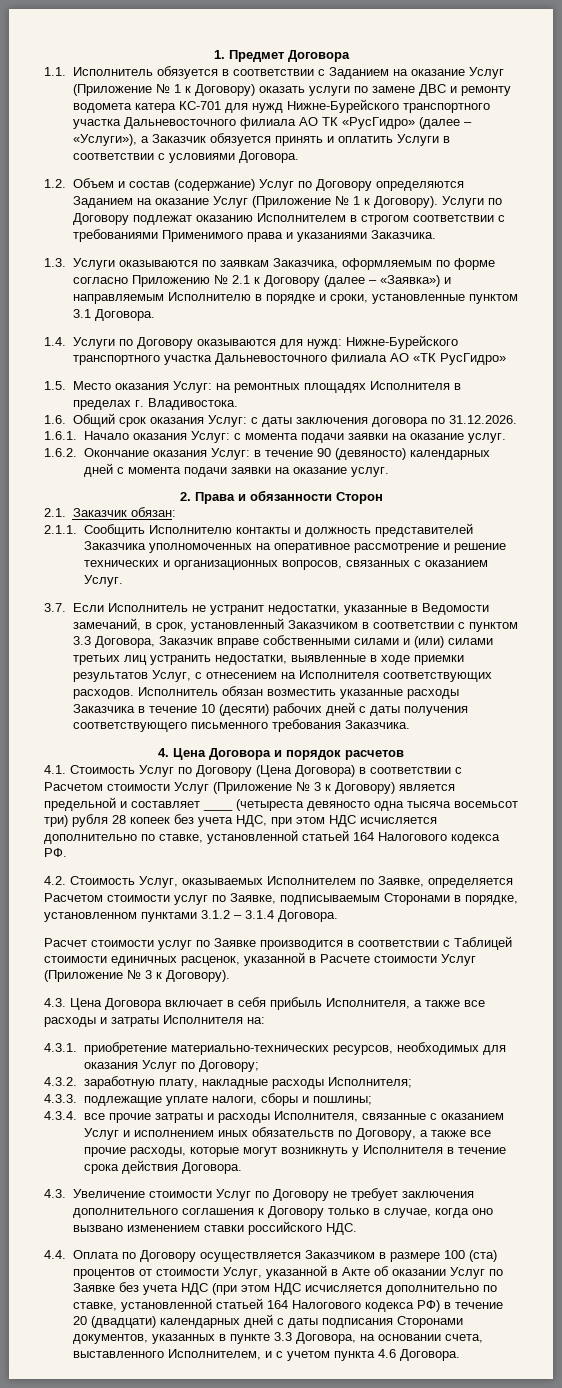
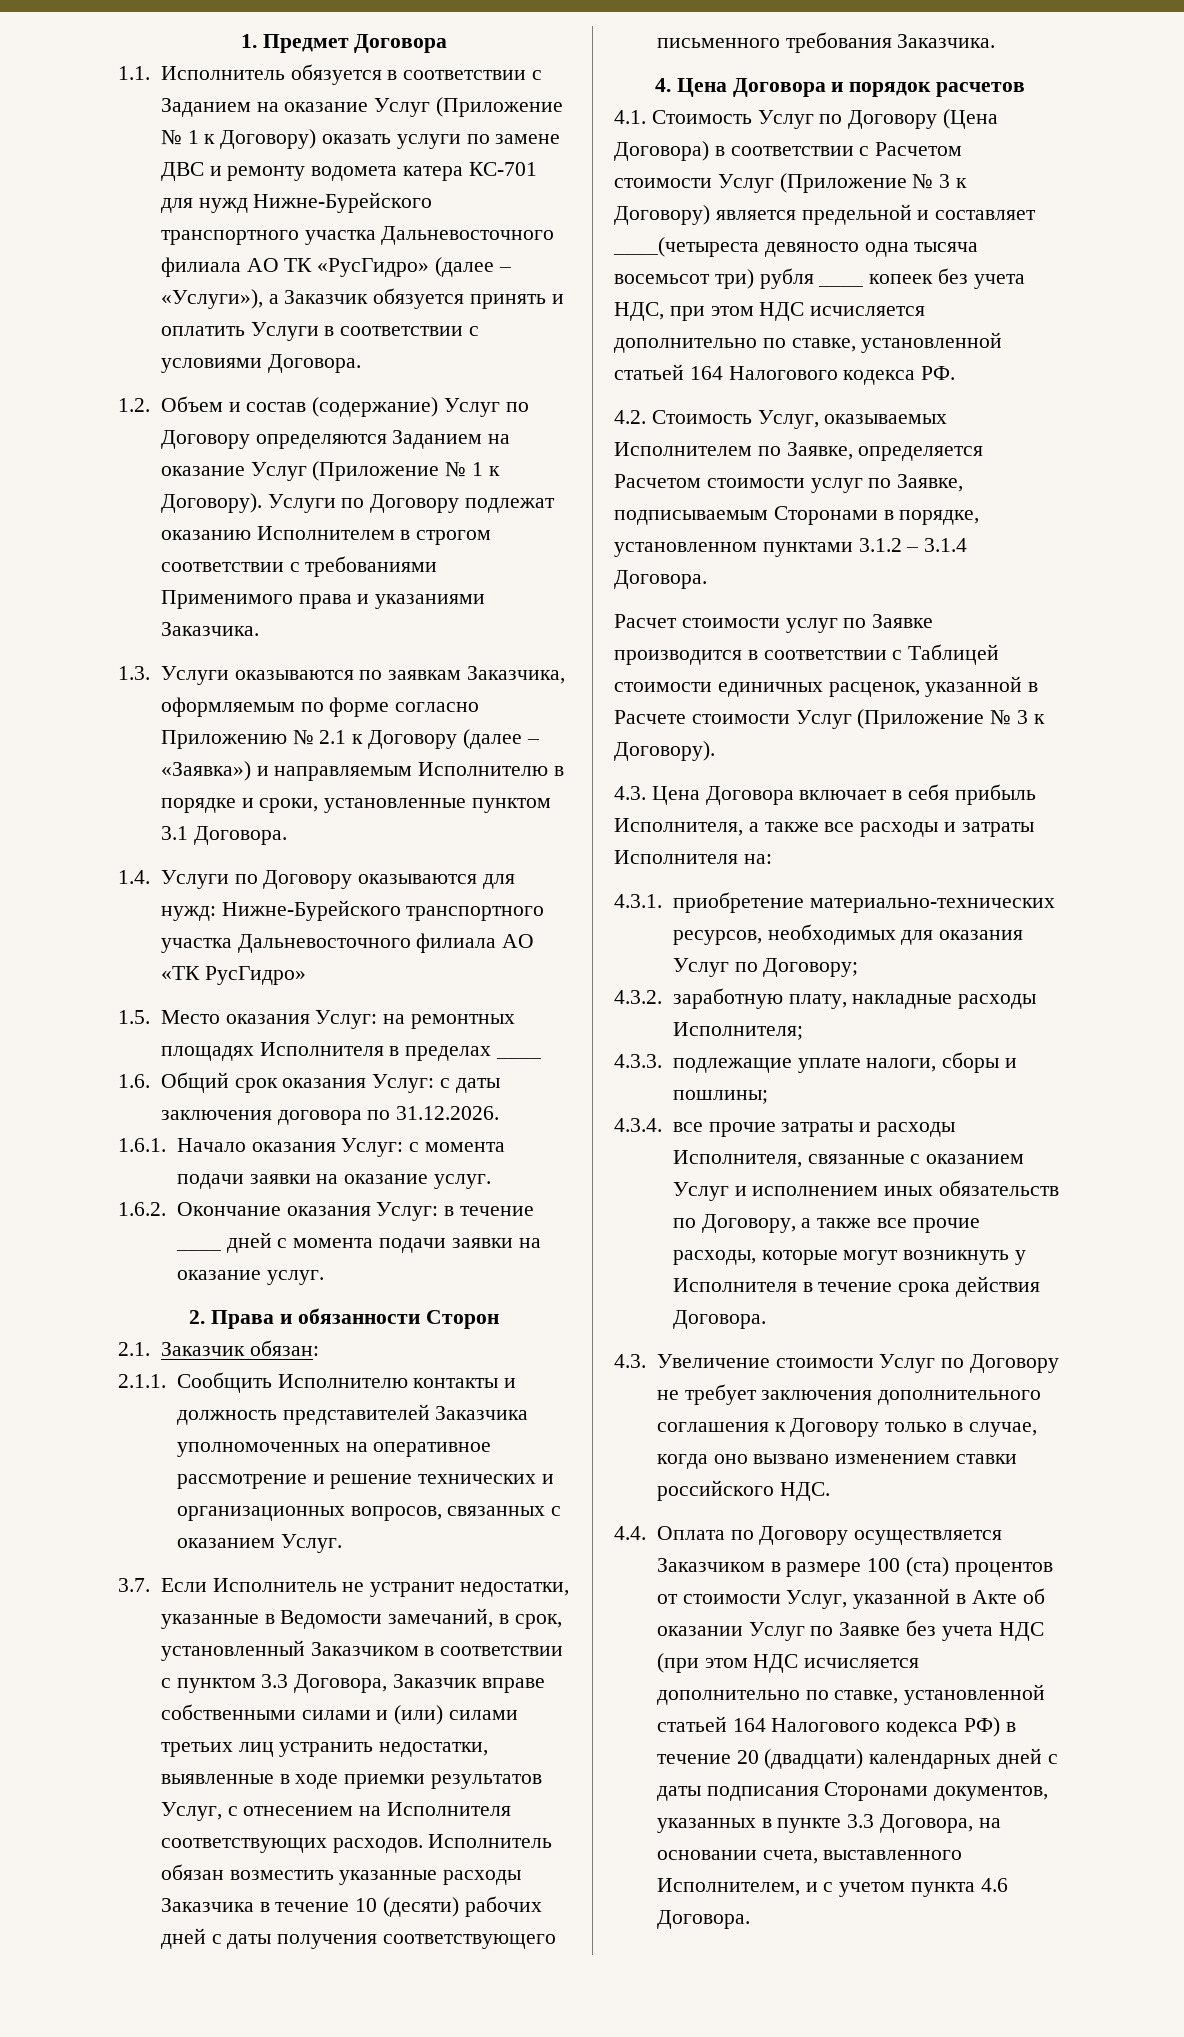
- 1.5. Место оказания Услуг: на ремонтных площадях Исполнителя в пределах г. Владивостока.
+ 1.5. Место оказания Услуг: на ремонтных площадях Исполнителя в пределах ____
- 1.6.2. Окончание оказания Услуг: в течение 90 (девяносто) календарных дней с момента подачи заявки на оказание услуг.
+ 1.6.2. Окончание оказания Услуг: в течение ____ дней с момента подачи заявки на оказание услуг.
- 4.1. Стоимость Услуг по Договору (Цена Договора) в соответствии с Расчетом стоимости Услуг (Приложение № 3 к Договору) является предельной и составляет ____ (четыреста девяносто одна тысяча восемьсот три) рубля 28 копеек без учета НДС, при этом НДС исчисляется дополнительно по ставке, установленной статьей 164 Налогового кодекса РФ.
+ 4.1. Стоимость Услуг по Договору (Цена Договора) в соответствии с Расчетом стоимости Услуг (Приложение № 3 к Договору) является предельной и составляет ____(четыреста девяносто одна тысяча восемьсот три) рубля ____ копеек без учета НДС, при этом НДС исчисляется дополнительно по ставке, установленной статьей 164 Налогового кодекса РФ.

